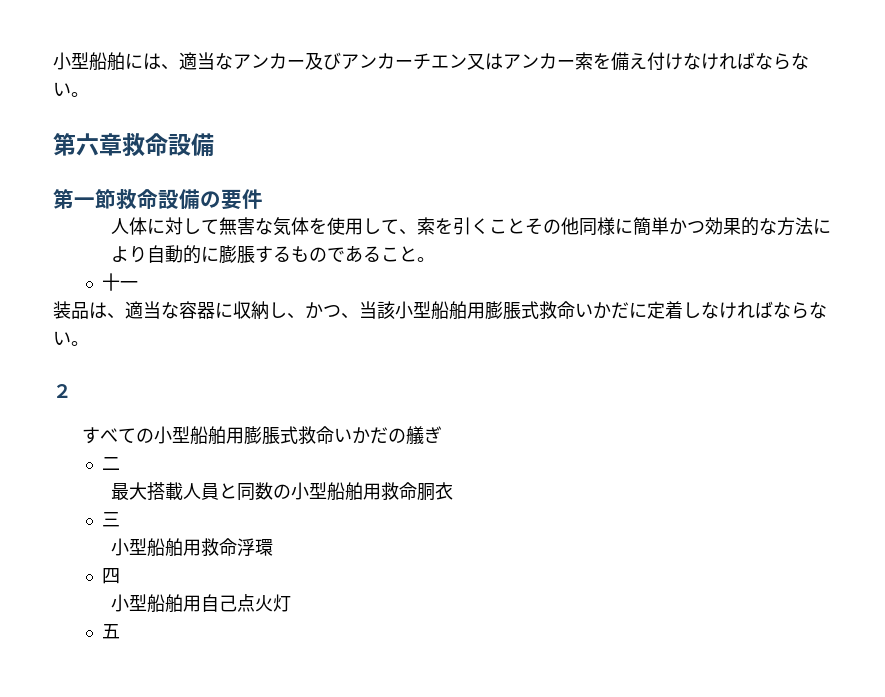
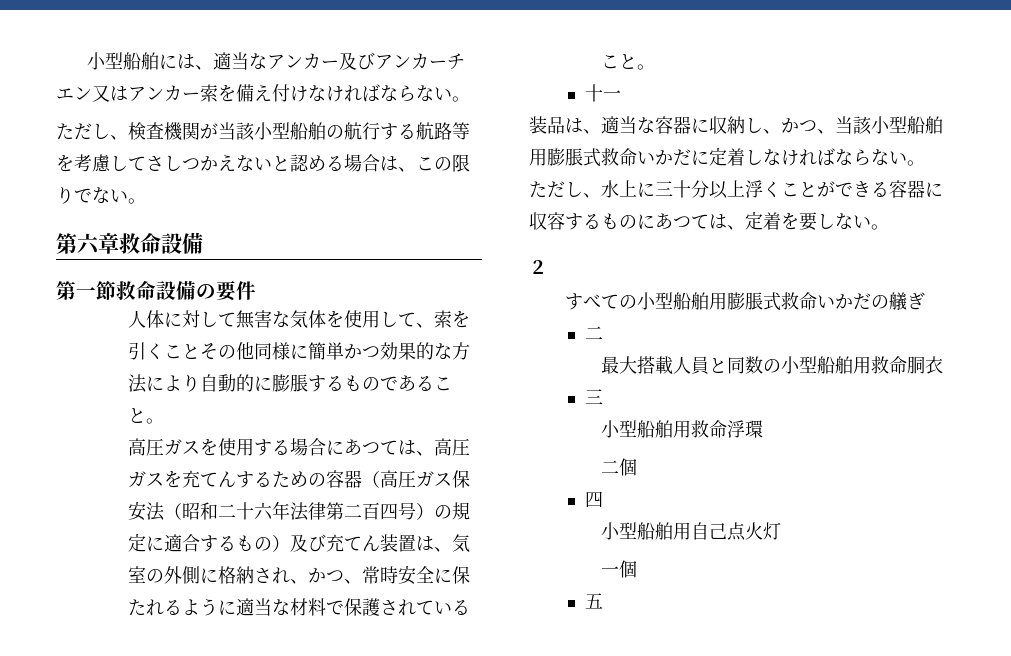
+ ただし、検査機関が当該小型船舶の航行する航路等を考慮してさしつかえないと認める場合は、この限りでない。
+ 高圧ガスを使用する場合にあつては、高圧ガスを充てんするための容器（高圧ガス保安法（昭和二十六年法律第二百四号）の規定に適合するもの）及び充てん装置は、気室の外側に格納され、かつ、常時安全に保たれるように適当な材料で保護されていること。
+ ただし、水上に三十分以上浮くことができる容器に収容するものにあつては、定着を要しない。
+ 二個
+ 一個

